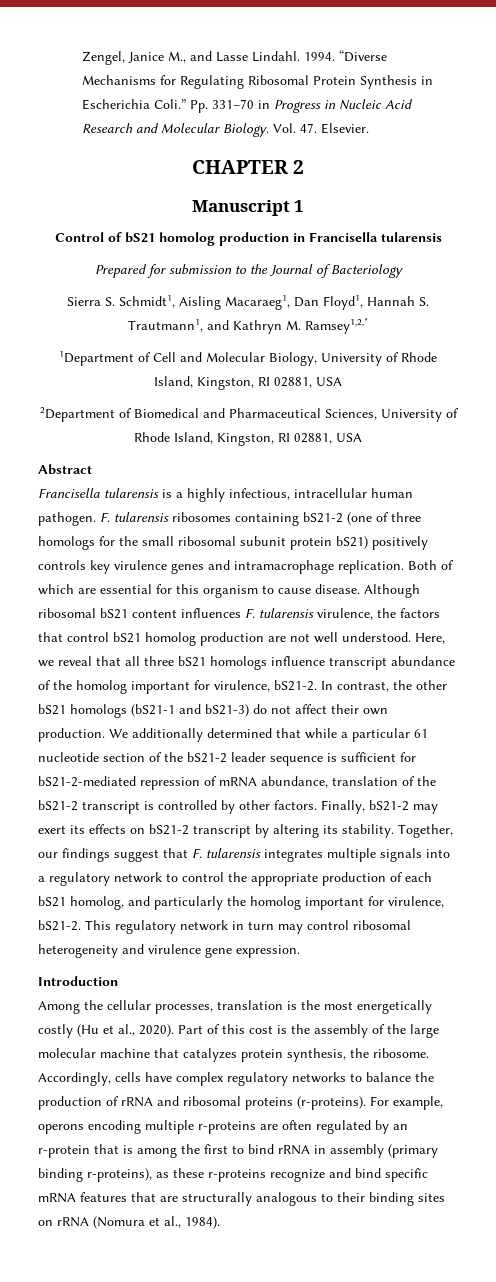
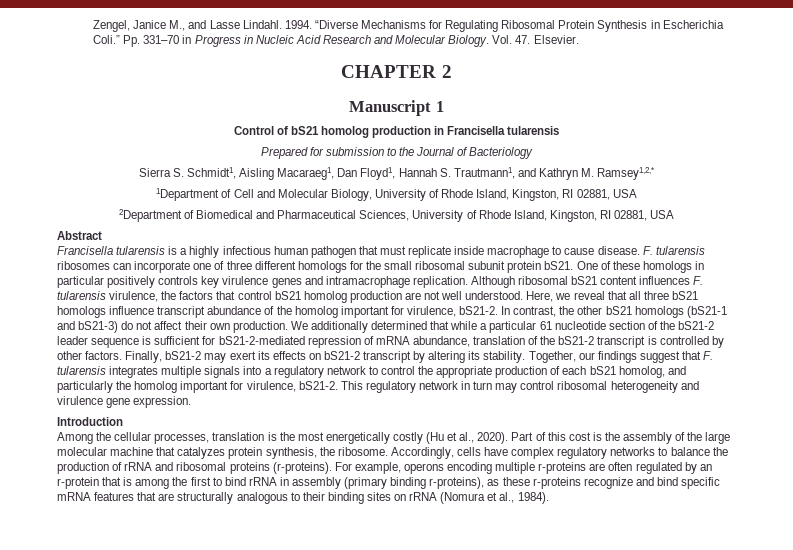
- Francisella tularensis is a highly infectious, intracellular human pathogen. F. tularensis ribosomes containing bS21-2 (one of three homologs for the small ribosomal subunit protein bS21) positively controls key virulence genes and intramacrophage replication.
+ Francisella tularensis is a highly infectious human pathogen that must replicate inside macrophage to cause disease. F. tularensis ribosomes can incorporate one of three different homologs for the small ribosomal subunit protein bS21. One of these homologs in particular positively controls key virulence genes and intramacrophage replication.
- Both of which are essential for this organism to cause disease.

